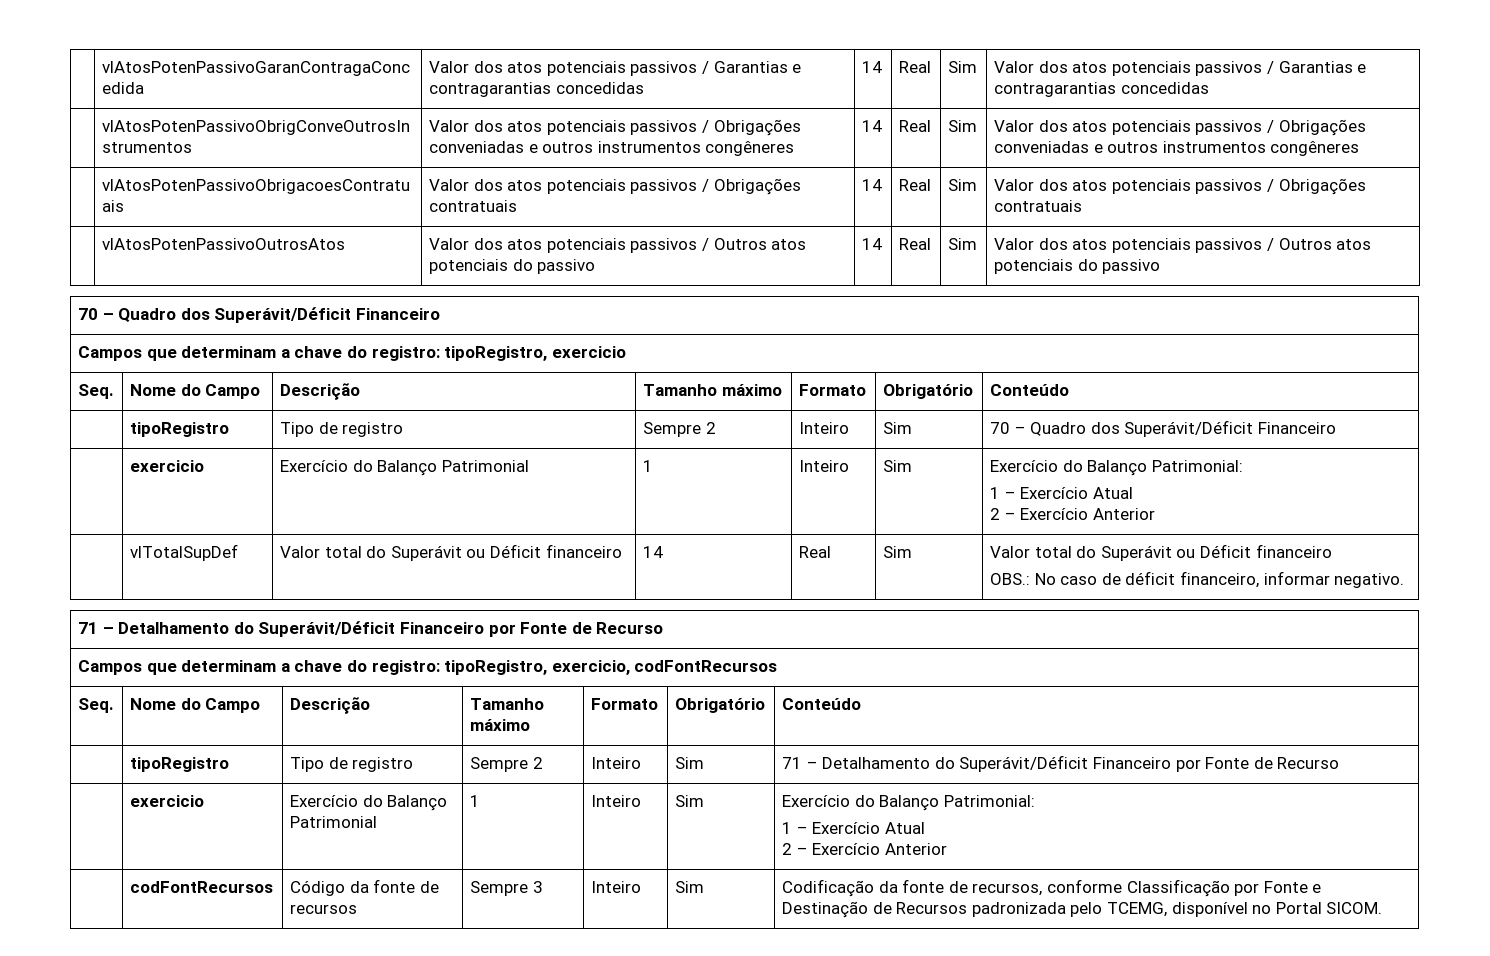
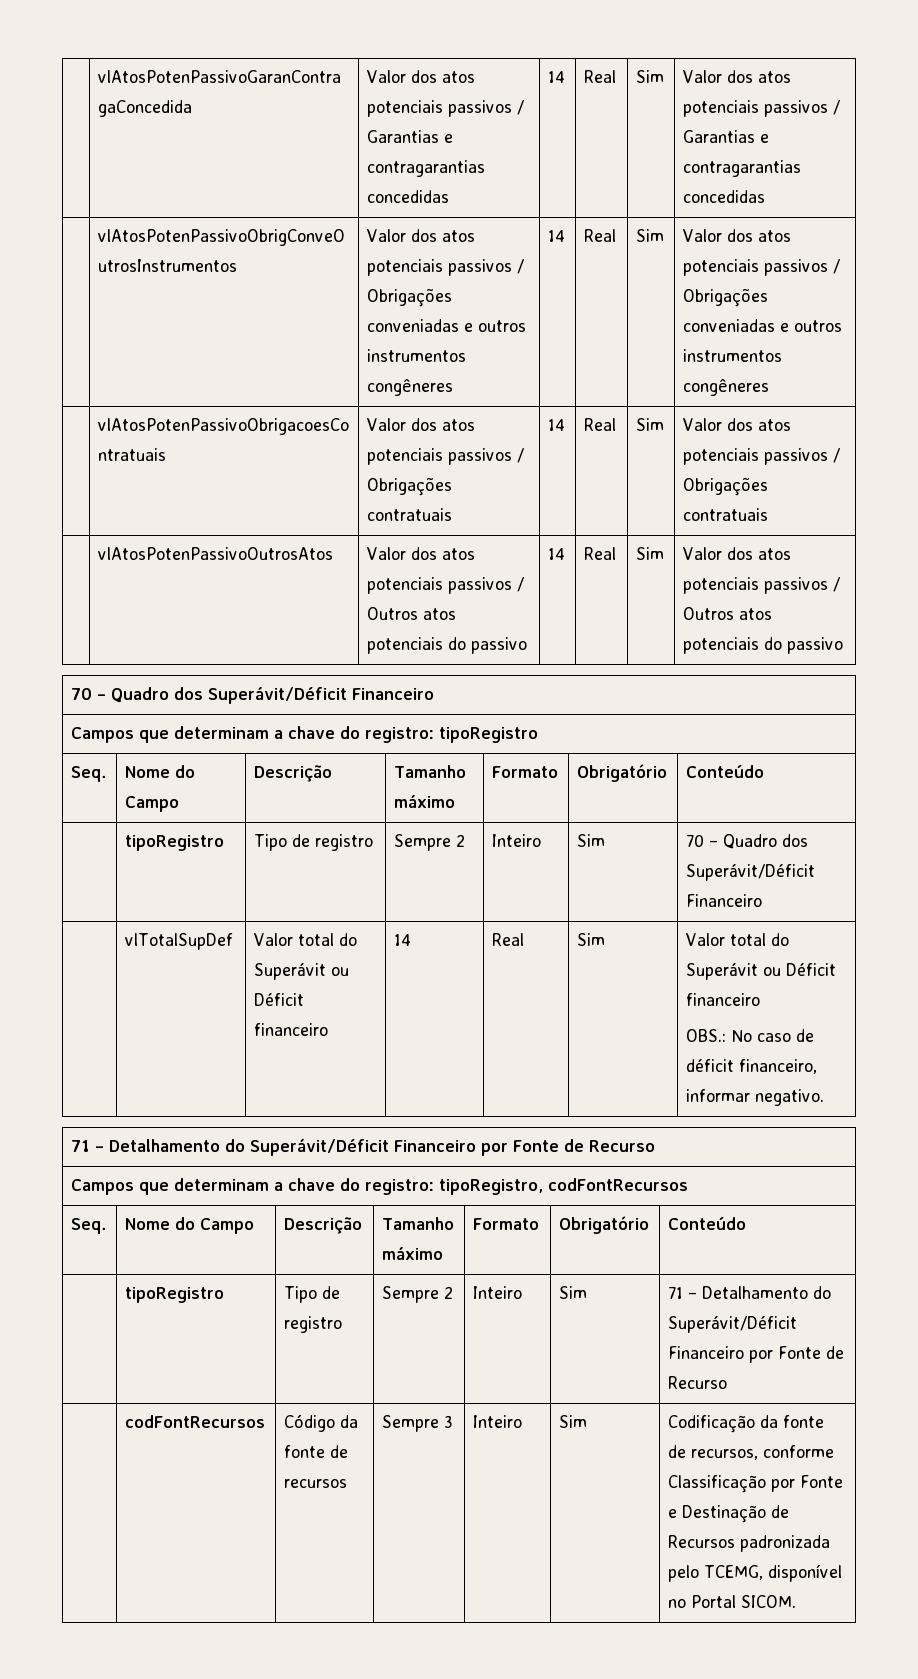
- Campos que determinam a chave do registro: tipoRegistro, exercicio
+ Campos que determinam a chave do registro: tipoRegistro
  | tipoRegistro | Tipo de registro | Sempre 2 | Inteiro | Sim | 70 – Quadro dos Superávit/Déficit Financeiro
- | exercicio | Exercício do Balanço Patrimonial | 1 | Inteiro | Sim | Exercício do Balanço Patrimonial:
- 1 – Exercício Atual
- 2 – Exercício Anterior
- Campos que determinam a chave do registro: tipoRegistro, exercicio, codFontRecursos
+ Campos que determinam a chave do registro: tipoRegistro, codFontRecursos
  | tipoRegistro | Tipo de registro | Sempre 2 | Inteiro | Sim | 71 – Detalhamento do Superávit/Déficit Financeiro por Fonte de Recurso
- | exercicio | Exercício do Balanço Patrimonial | 1 | Inteiro | Sim | Exercício do Balanço Patrimonial:
- 1 – Exercício Atual
- 2 – Exercício Anterior

